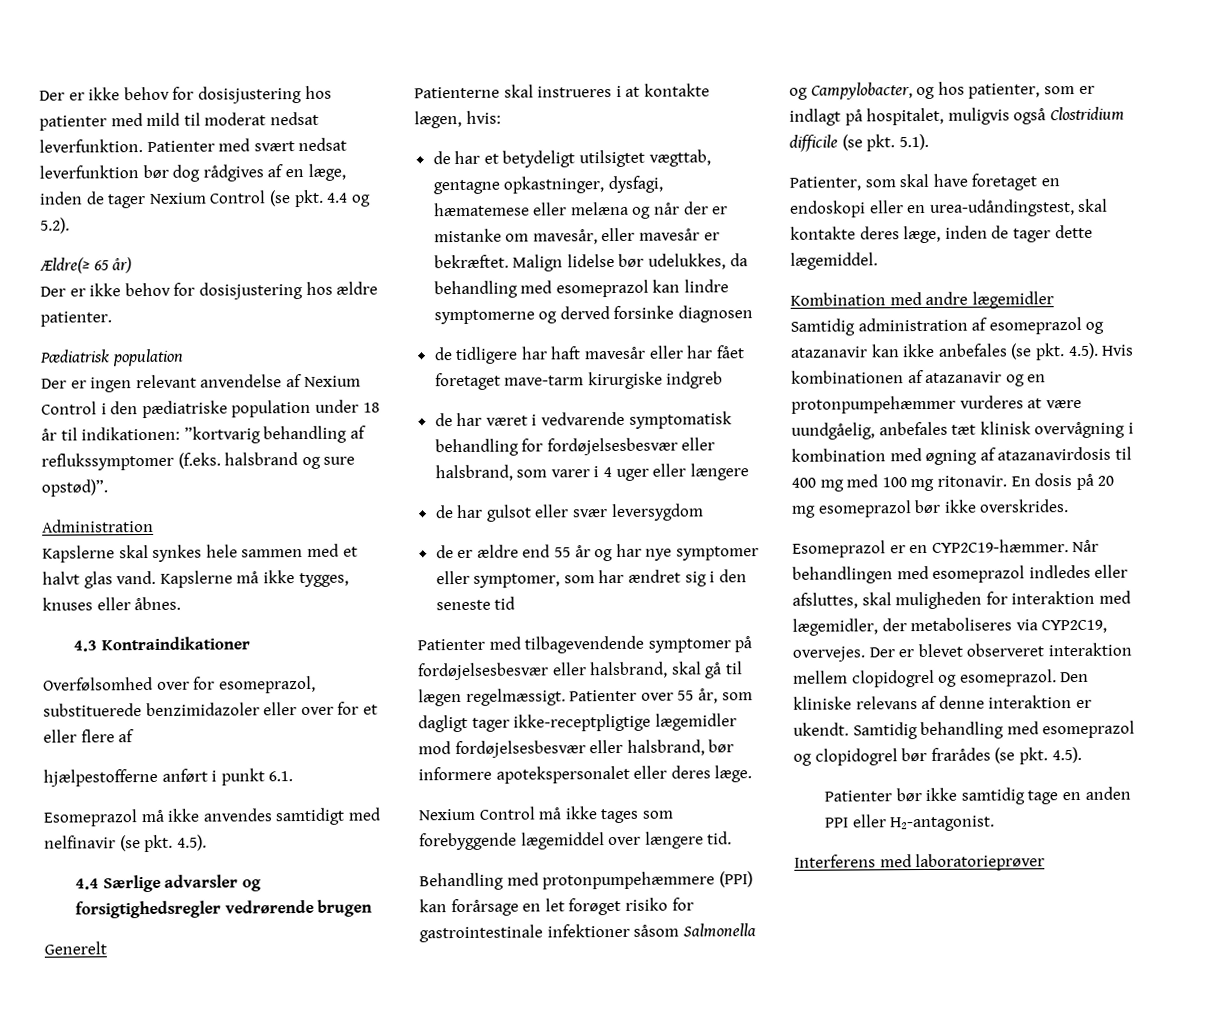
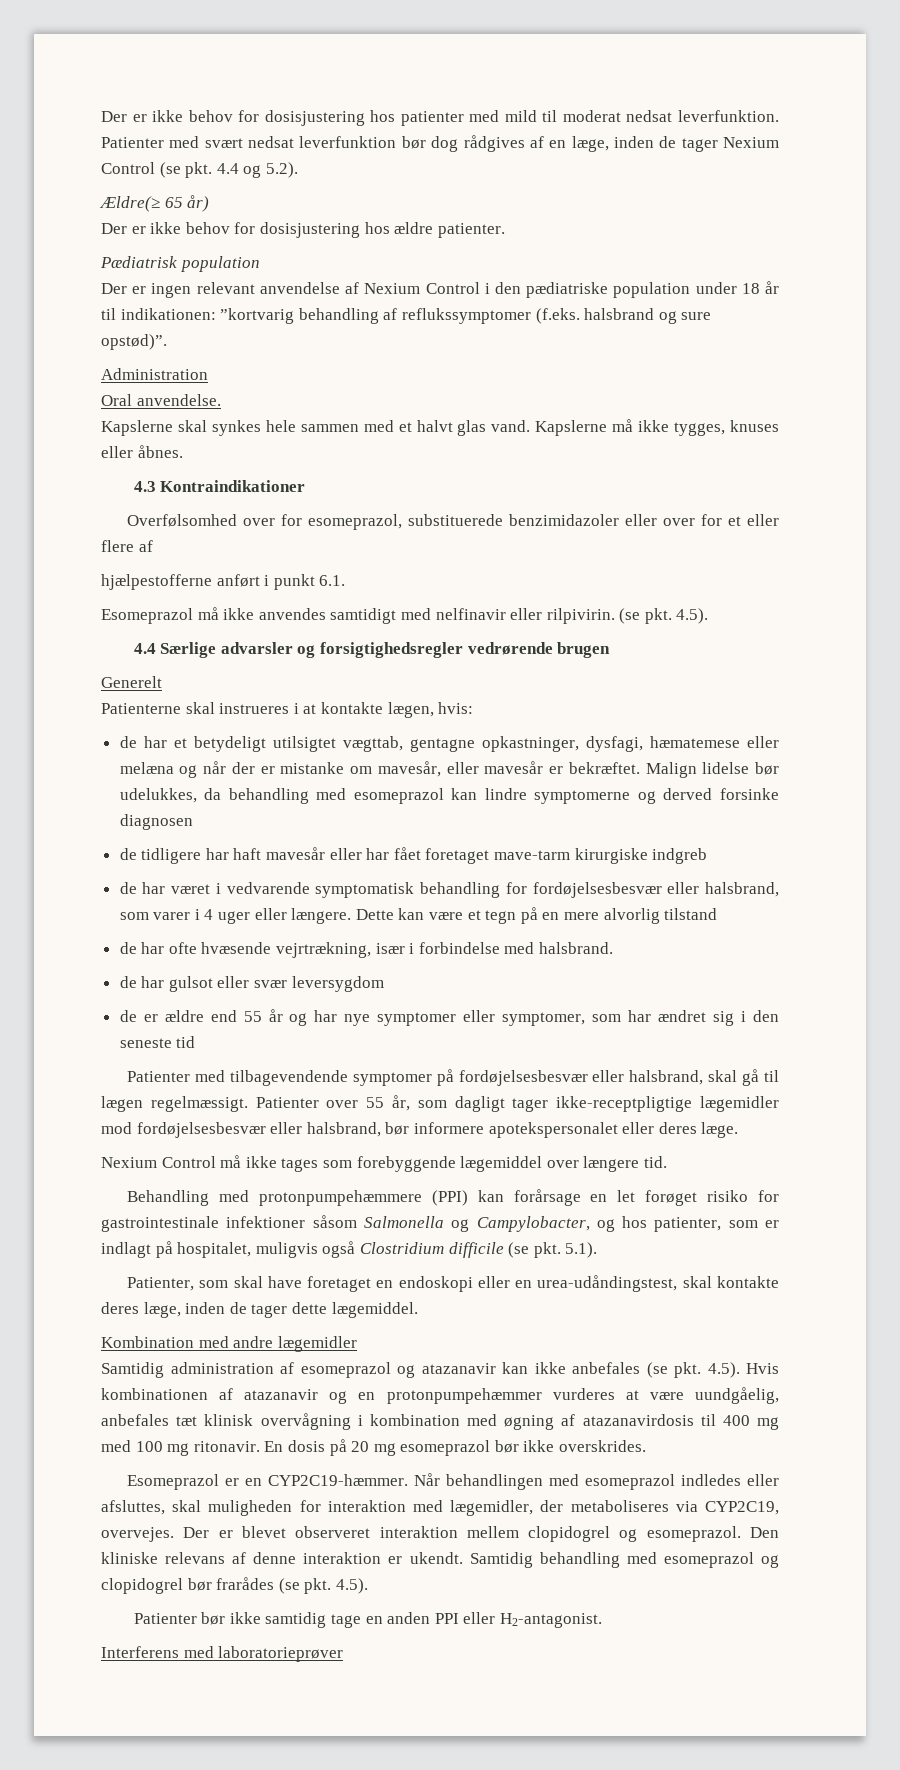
+ Oral anvendelse.
- Esomeprazol må ikke anvendes samtidigt med nelfinavir (se pkt. 4.5).
+ Esomeprazol må ikke anvendes samtidigt med nelfinavir eller rilpivirin. (se pkt. 4.5).
- de har været i vedvarende symptomatisk behandling for fordøjelsesbesvær eller halsbrand, som varer i 4 uger eller længere
+ de har været i vedvarende symptomatisk behandling for fordøjelsesbesvær eller halsbrand, som varer i 4 uger eller længere. Dette kan være et tegn på en mere alvorlig tilstand
+ de har ofte hvæsende vejrtrækning, især i forbindelse med halsbrand.

